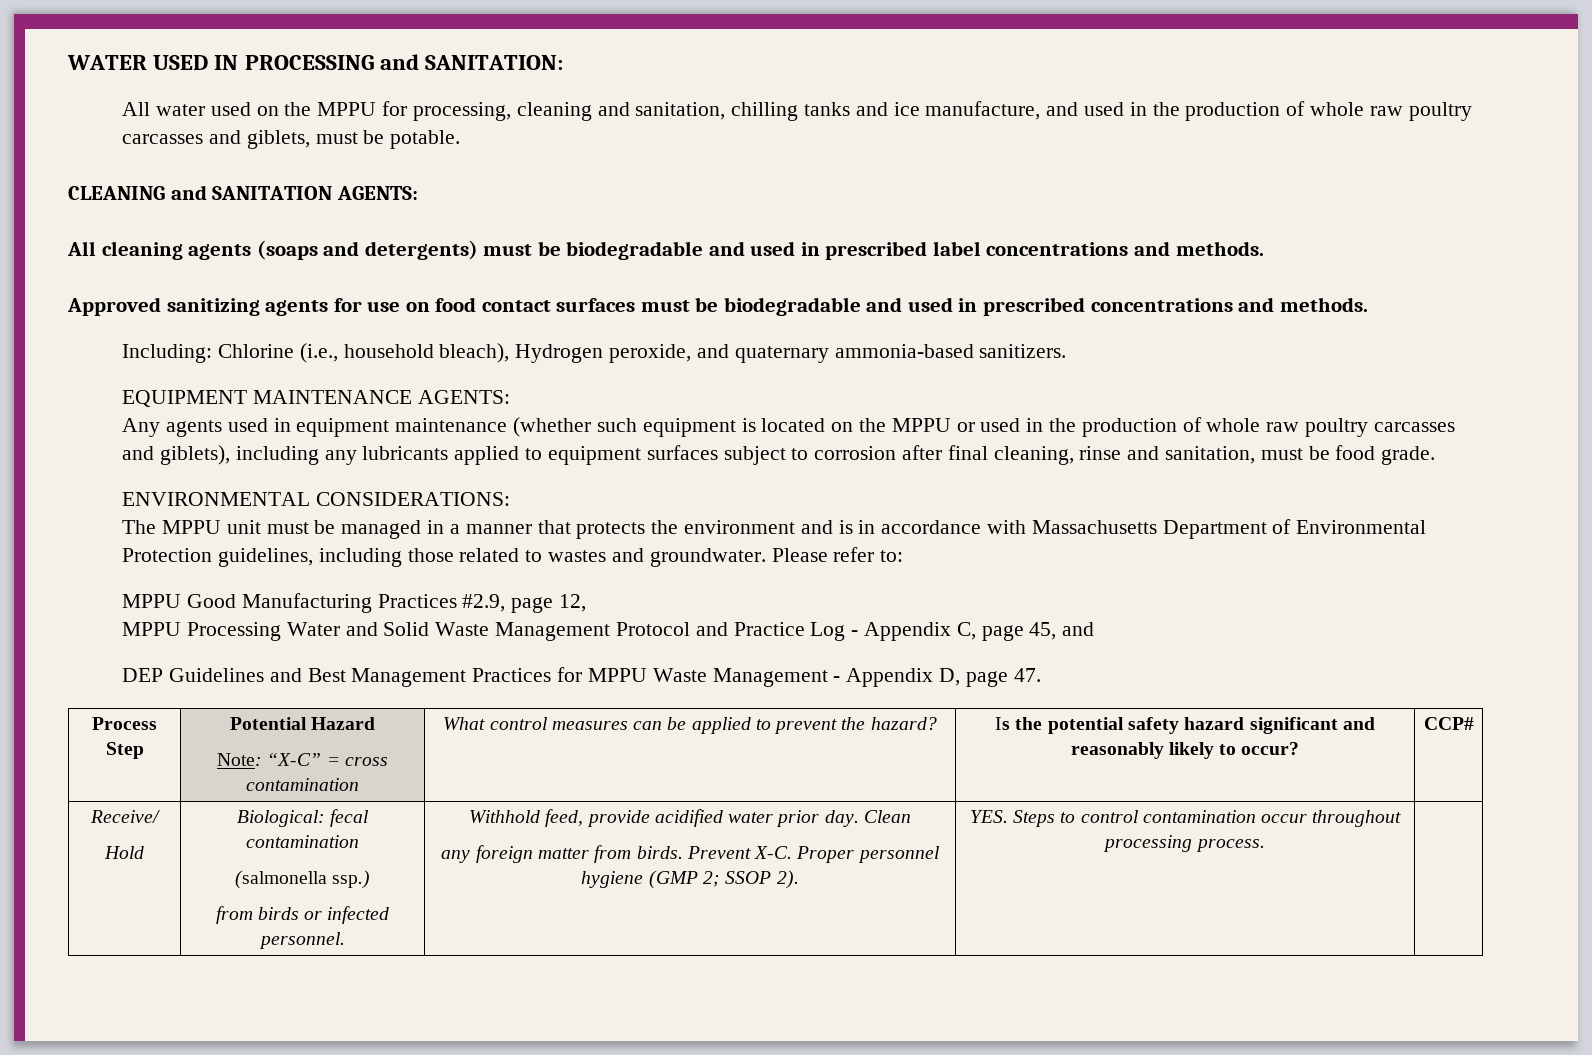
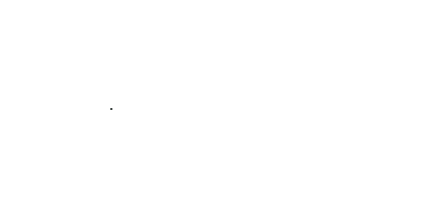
- WATER USED IN PROCESSING and SANITATION:
- All water used on the MPPU for processing, cleaning and sanitation, chilling tanks and ice manufacture, and used in the production of whole raw poultry carcasses and giblets, must be potable.
- CLEANING and SANITATION AGENTS:
- All cleaning agents (soaps and detergents) must be biodegradable and used in prescribed label concentrations and methods.
- Approved sanitizing agents for use on food contact surfaces must be biodegradable and used in prescribed concentrations and methods.
- Including: Chlorine (i.e., household bleach), Hydrogen peroxide, and quaternary ammonia-based sanitizers.
- EQUIPMENT MAINTENANCE AGENTS:
- Any agents used in equipment maintenance (whether such equipment is located on the MPPU or used in the production of whole raw poultry carcasses and giblets), including any lubricants applied to equipment surfaces subject to corrosion after final cleaning, rinse and sanitation, must be food grade.
- ENVIRONMENTAL CONSIDERATIONS:
- The MPPU unit must be managed in a manner that protects the environment and is in accordance with Massachusetts Department of Environmental Protection guidelines, including those related to wastes and groundwater. Please refer to:
- MPPU Good Manufacturing Practices #2.9, page 12,
- MPPU Processing Water and Solid Waste Management Protocol and Practice Log - Appendix C, page 45, and
- DEP Guidelines and Best Management Practices for MPPU Waste Management - Appendix D, page 47.
- Process Step | Potential Hazard
- Note: “X-C” = cross contamination | What control measures can be applied to prevent the hazard? | Is the potential safety hazard significant and reasonably likely to occur? | CCP#
- Receive/
- Hold | Biological: fecal contamination
- (salmonella ssp.)
- from birds or infected personnel. | Withhold feed, provide acidified water prior day. Clean
- any foreign matter from birds. Prevent X-C. Proper personnel hygiene (GMP 2; SSOP 2). | YES. Steps to control contamination occur throughout processing process.
+ .

